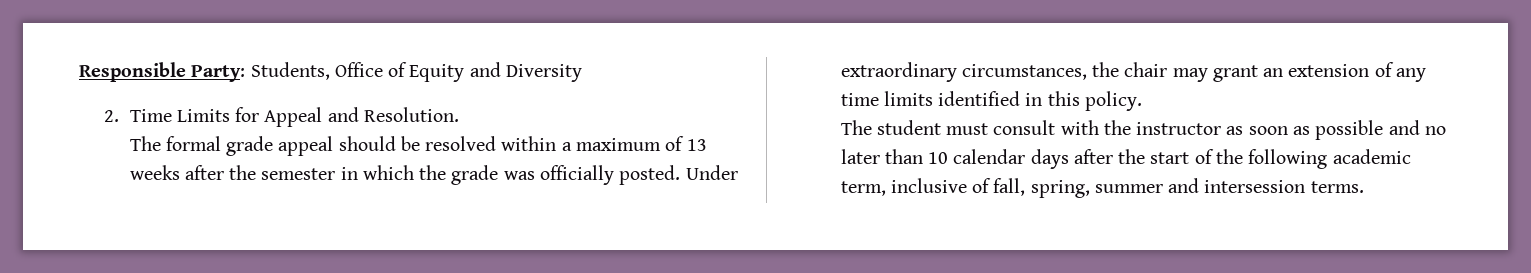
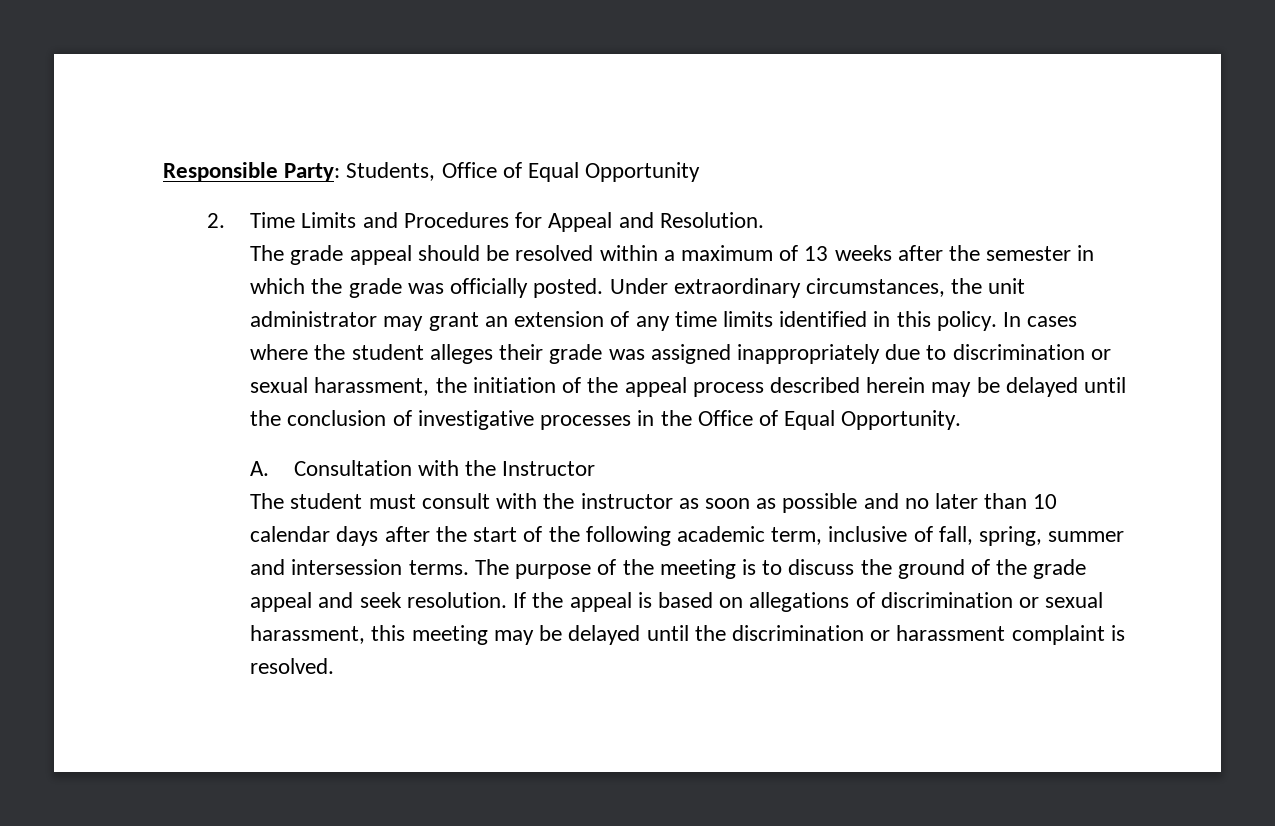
- Responsible Party: Students, Office of Equity and Diversity
+ Responsible Party: Students, Office of Equal Opportunity
- 2. Time Limits for Appeal and Resolution.
+ 2. Time Limits and Procedures for Appeal and Resolution.
- The formal grade appeal should be resolved within a maximum of 13 weeks after the semester in which the grade was officially posted.
+ The grade appeal should be resolved within a maximum of 13 weeks after the semester in which the grade was officially posted.
- Under extraordinary circumstances, the chair may grant an extension of any time limits identified in this policy.
+ Under extraordinary circumstances, the unit administrator may grant an extension of any time limits identified in this policy. In cases where the student alleges their grade was assigned inappropriately due to discrimination or sexual harassment, the initiation of the appeal process described herein may be delayed until the conclusion of investigative processes in the Office of Equal Opportunity.
+ A. Consultation with the Instructor
+ The purpose of the meeting is to discuss the ground of the grade appeal and seek resolution. If the appeal is based on allegations of discrimination or sexual harassment, this meeting may be delayed until the discrimination or harassment complaint is resolved.

